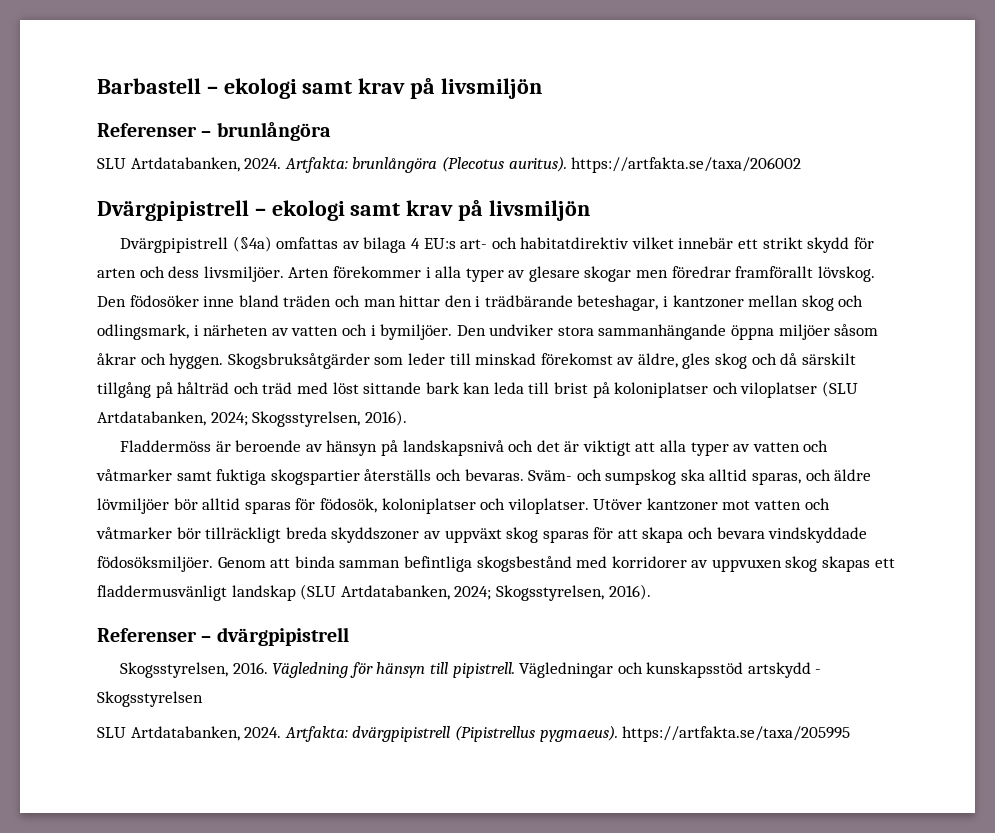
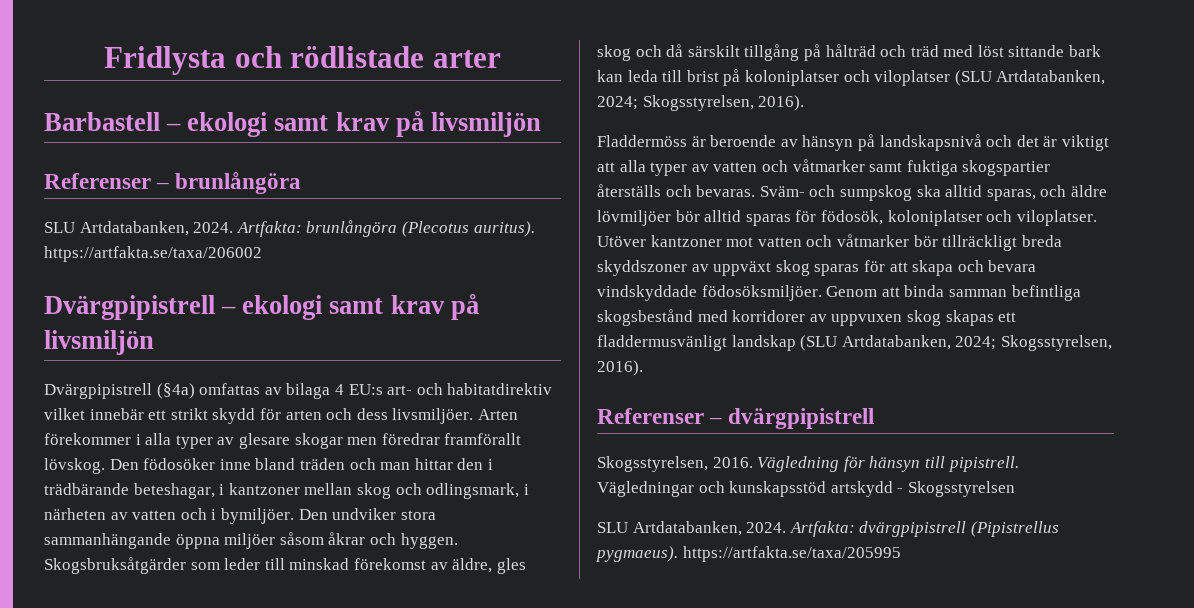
+ Fridlysta och rödlistade arter

